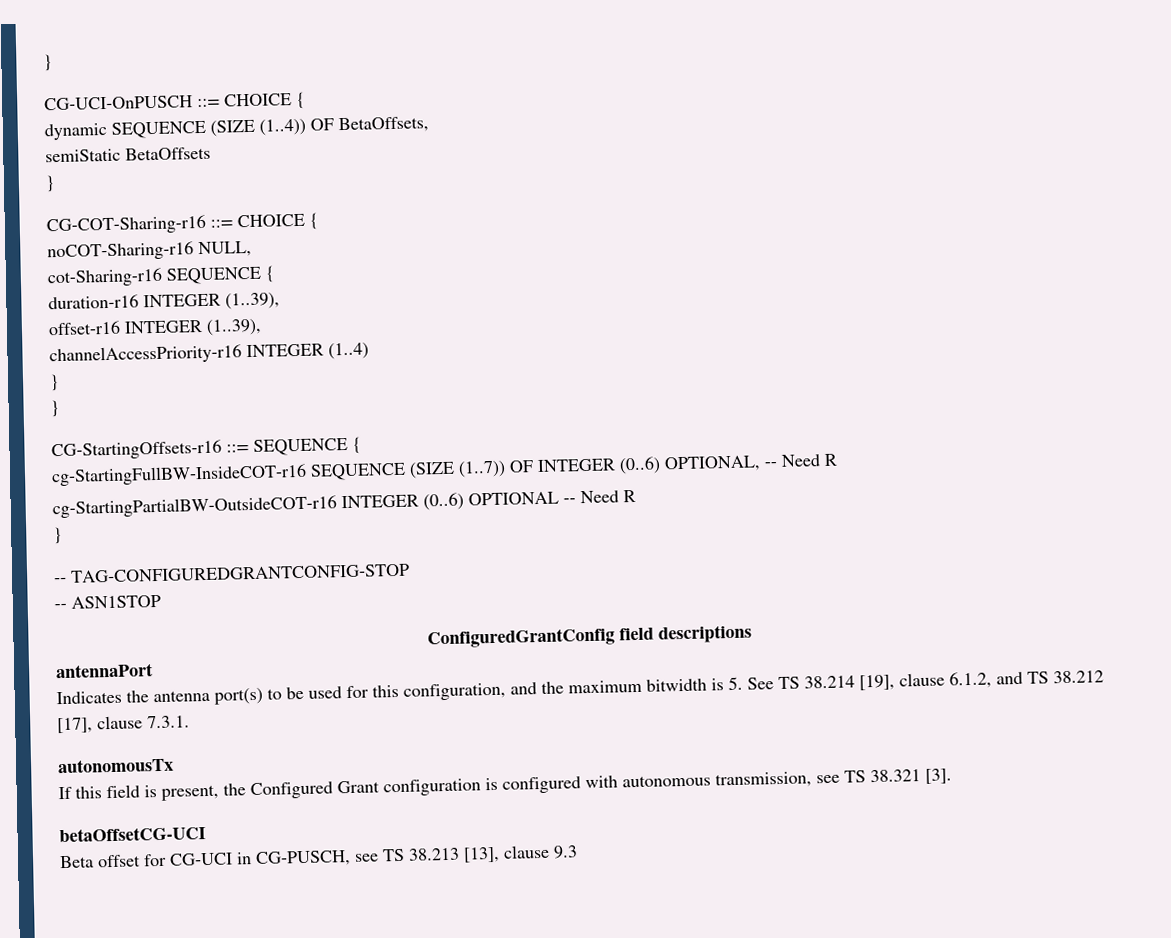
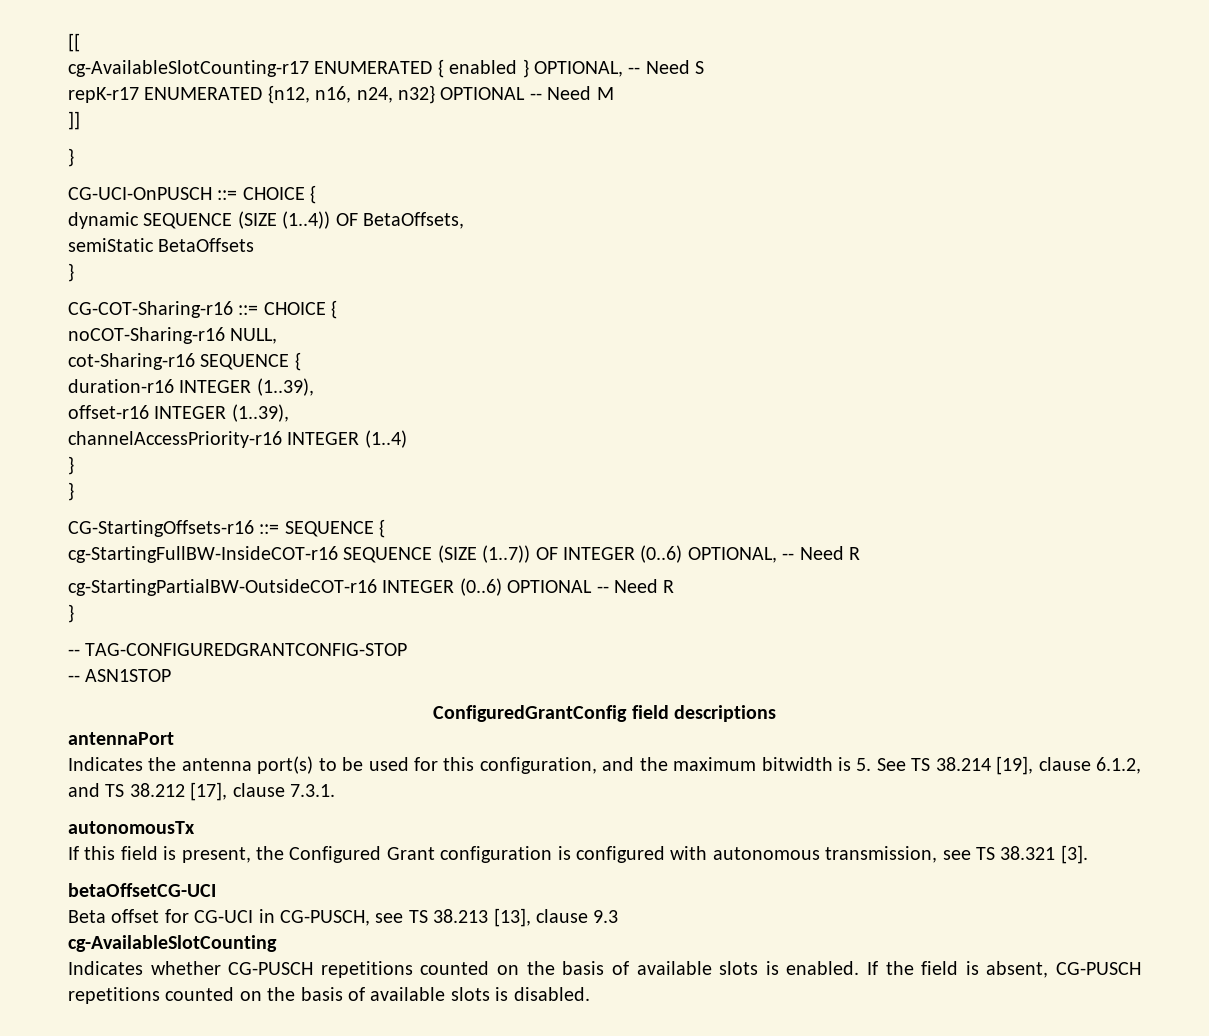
+ [[
+ cg-AvailableSlotCounting-r17 ENUMERATED { enabled } OPTIONAL, -- Need S
+ repK-r17 ENUMERATED {n12, n16, n24, n32} OPTIONAL -- Need M
+ ]]
+ cg-AvailableSlotCounting
+ Indicates whether CG-PUSCH repetitions counted on the basis of available slots is enabled. If the field is absent, CG-PUSCH repetitions counted on the basis of available slots is disabled.

